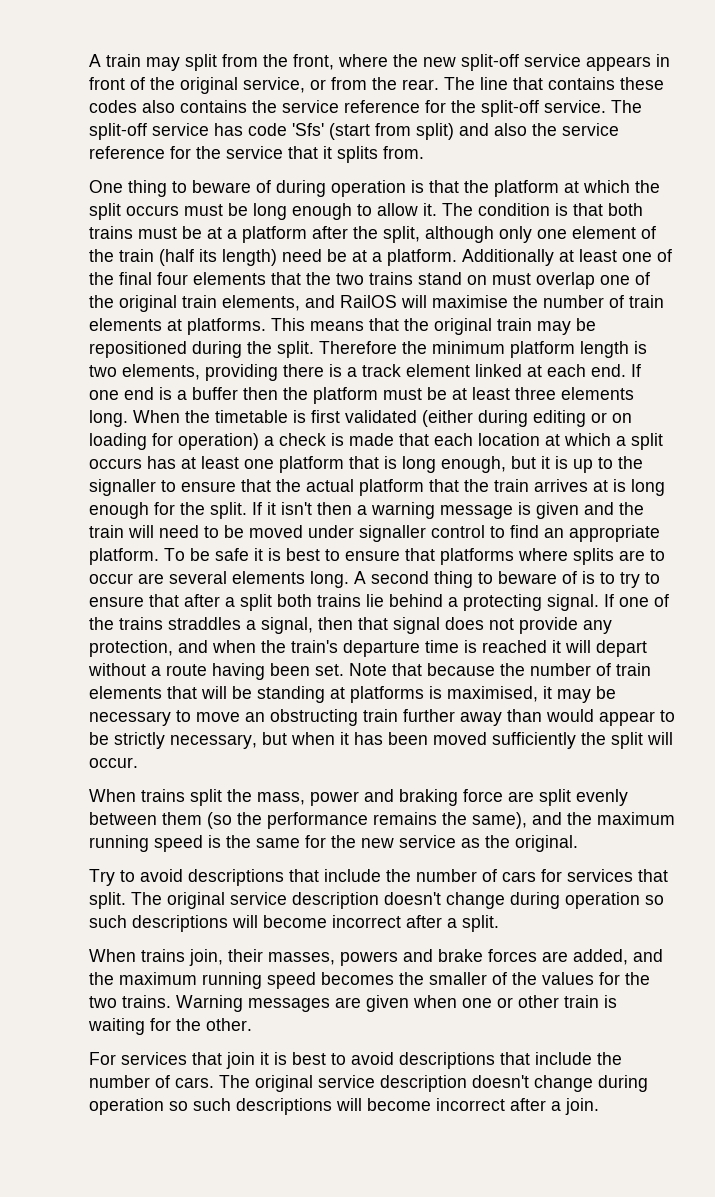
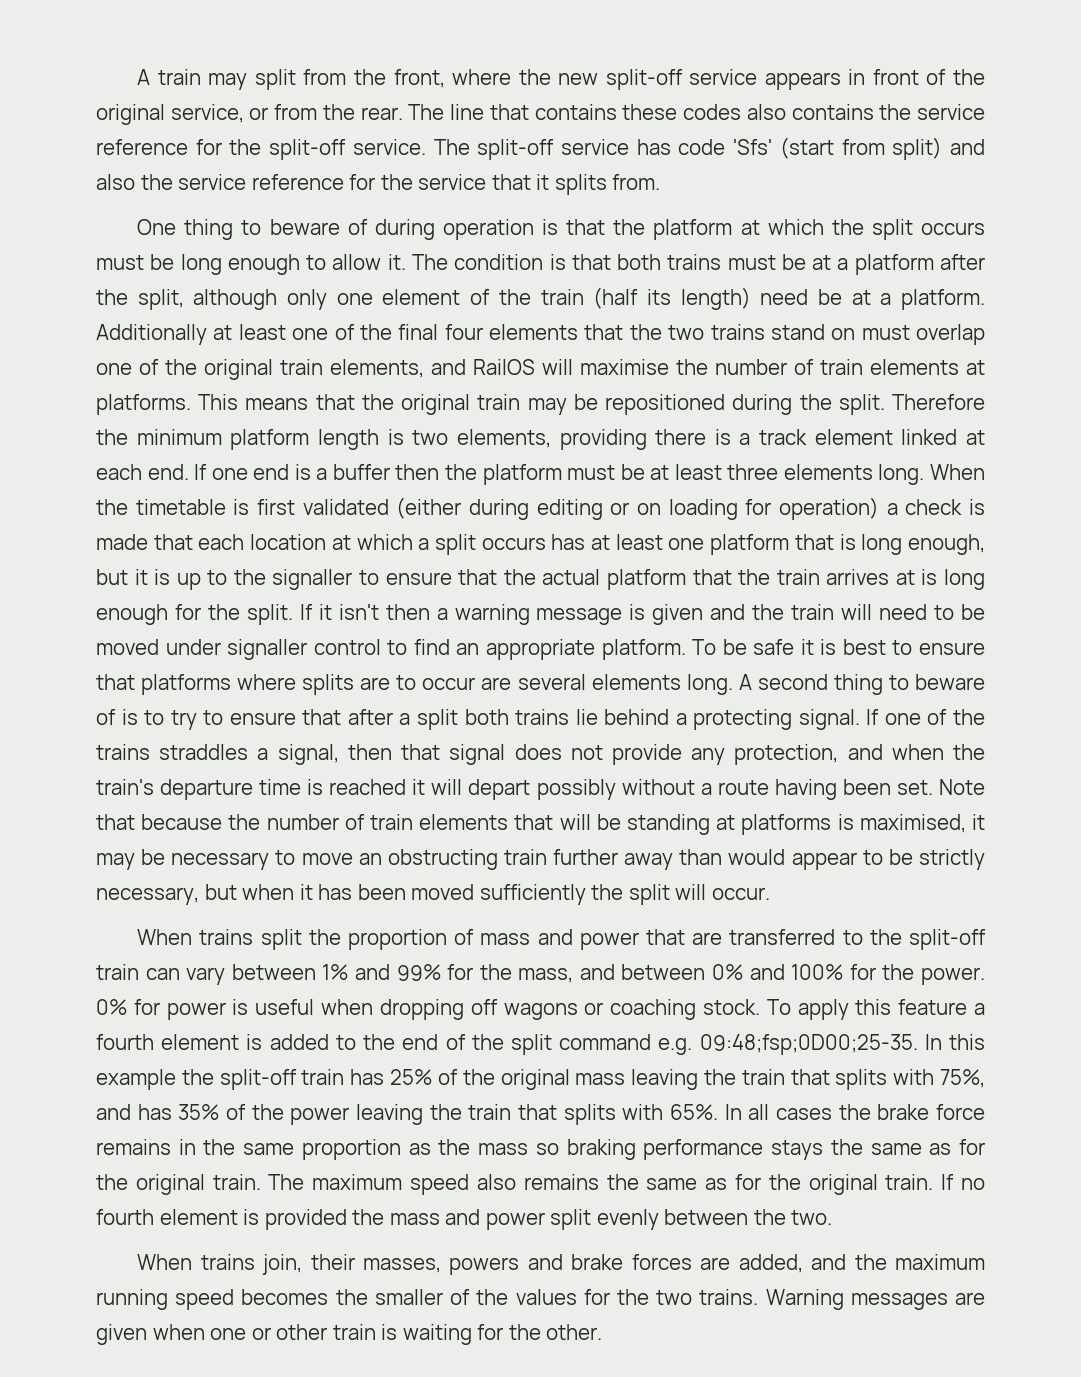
- If one of the trains straddles a signal, then that signal does not provide any protection, and when the train's departure time is reached it will depart without a route having been set.
+ If one of the trains straddles a signal, then that signal does not provide any protection, and when the train's departure time is reached it will depart possibly without a route having been set.
- When trains split the mass, power and braking force are split evenly between them (so the performance remains the same), and the maximum running speed is the same for the new service as the original.
- Try to avoid descriptions that include the number of cars for services that split. The original service description doesn't change during operation so such descriptions will become incorrect after a split.
+ When trains split the proportion of mass and power that are transferred to the split-off train can vary between 1% and 99% for the mass, and between 0% and 100% for the power. 0% for power is useful when dropping off wagons or coaching stock. To apply this feature a fourth element is added to the end of the split command e.g. 09:48;fsp;0D00;25-35. In this example the split-off train has 25% of the original mass leaving the train that splits with 75%, and has 35% of the power leaving the train that splits with 65%. In all cases the brake force remains in the same proportion as the mass so braking performance stays the same as for the original train. The maximum speed also remains the same as for the original train. If no fourth element is provided the mass and power split evenly between the two.
- For services that join it is best to avoid descriptions that include the number of cars. The original service description doesn't change during operation so such descriptions will become incorrect after a join.

